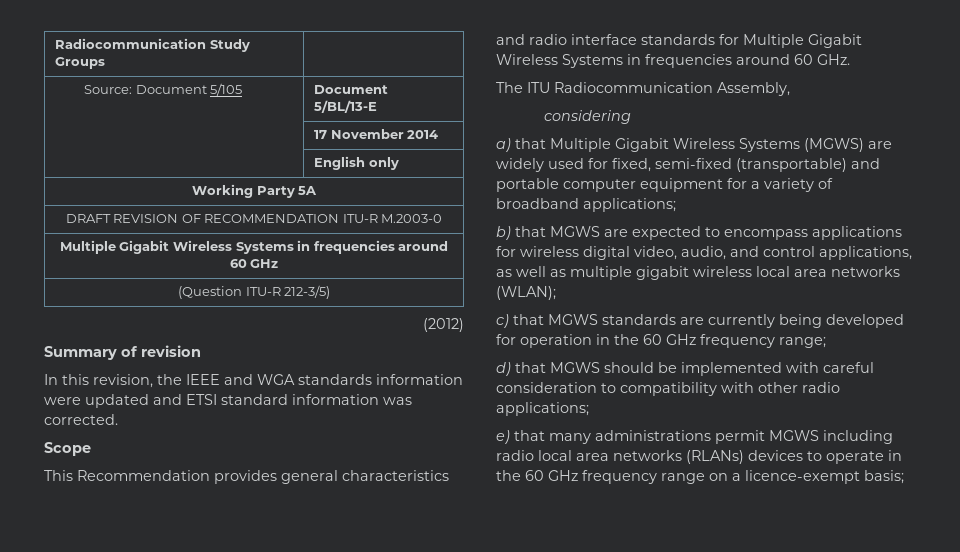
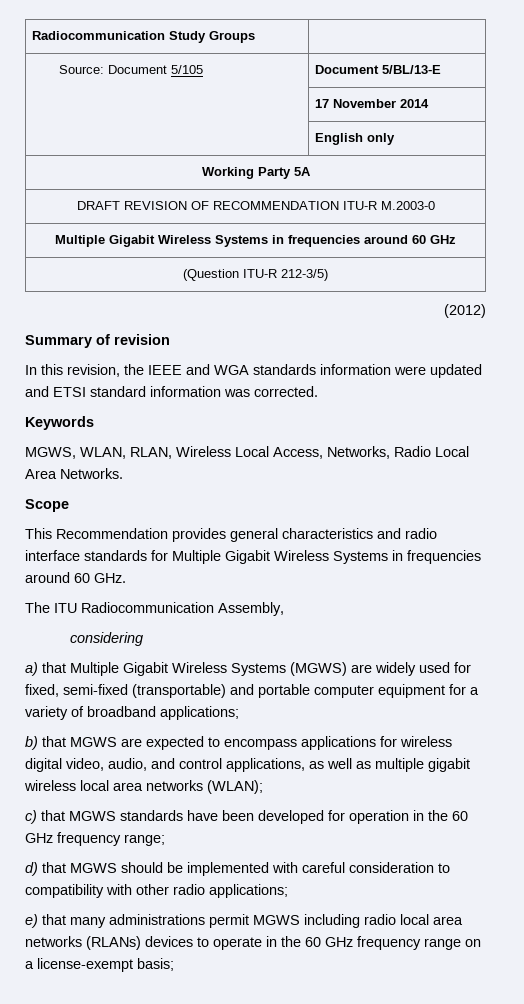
+ Keywords
+ MGWS, WLAN, RLAN, Wireless Local Access, Networks, Radio Local Area Networks.
- c) that MGWS standards are currently being developed for operation in the 60 GHz frequency range;
+ c) that MGWS standards have been developed for operation in the 60 GHz frequency range;
- e) that many administrations permit MGWS including radio local area networks (RLANs) devices to operate in the 60 GHz frequency range on a licence-exempt basis;
+ e) that many administrations permit MGWS including radio local area networks (RLANs) devices to operate in the 60 GHz frequency range on a license-exempt basis;

